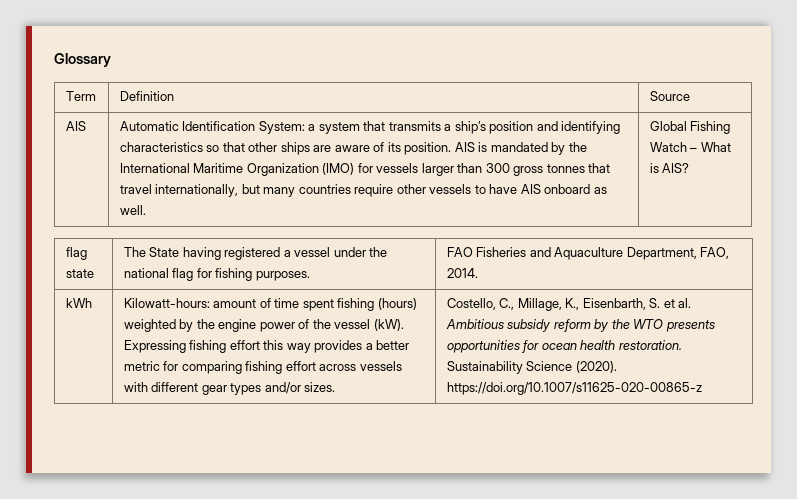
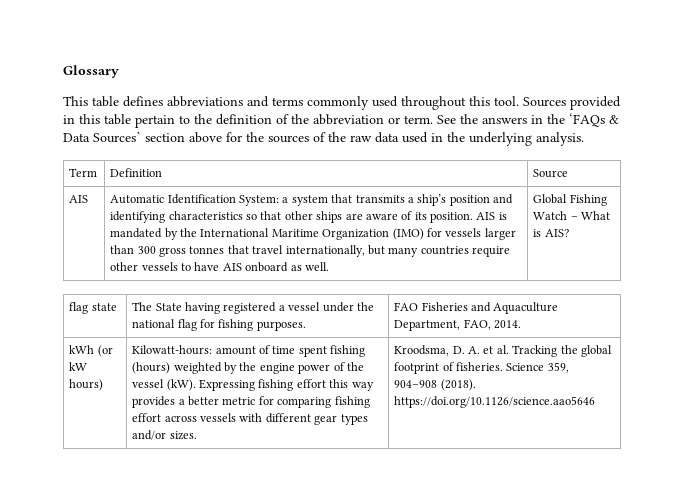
+ This table defines abbreviations and terms commonly used throughout this tool. Sources provided in this table pertain to the definition of the abbreviation or term. See the answers in the ‘FAQs & Data Sources` section above for the sources of the raw data used in the underlying analysis.
- kWh
+ kWh (or kW hours)
- Costello, C., Millage, K., Eisenbarth, S. et al. Ambitious subsidy reform by the WTO presents opportunities for ocean health restoration. Sustainability Science (2020). https://doi.org/10.1007/s11625-020-00865-z
+ Kroodsma, D. A. et al. Tracking the global footprint of fisheries. Science 359, 904–908 (2018). https://doi.org/10.1126/science.aao5646

